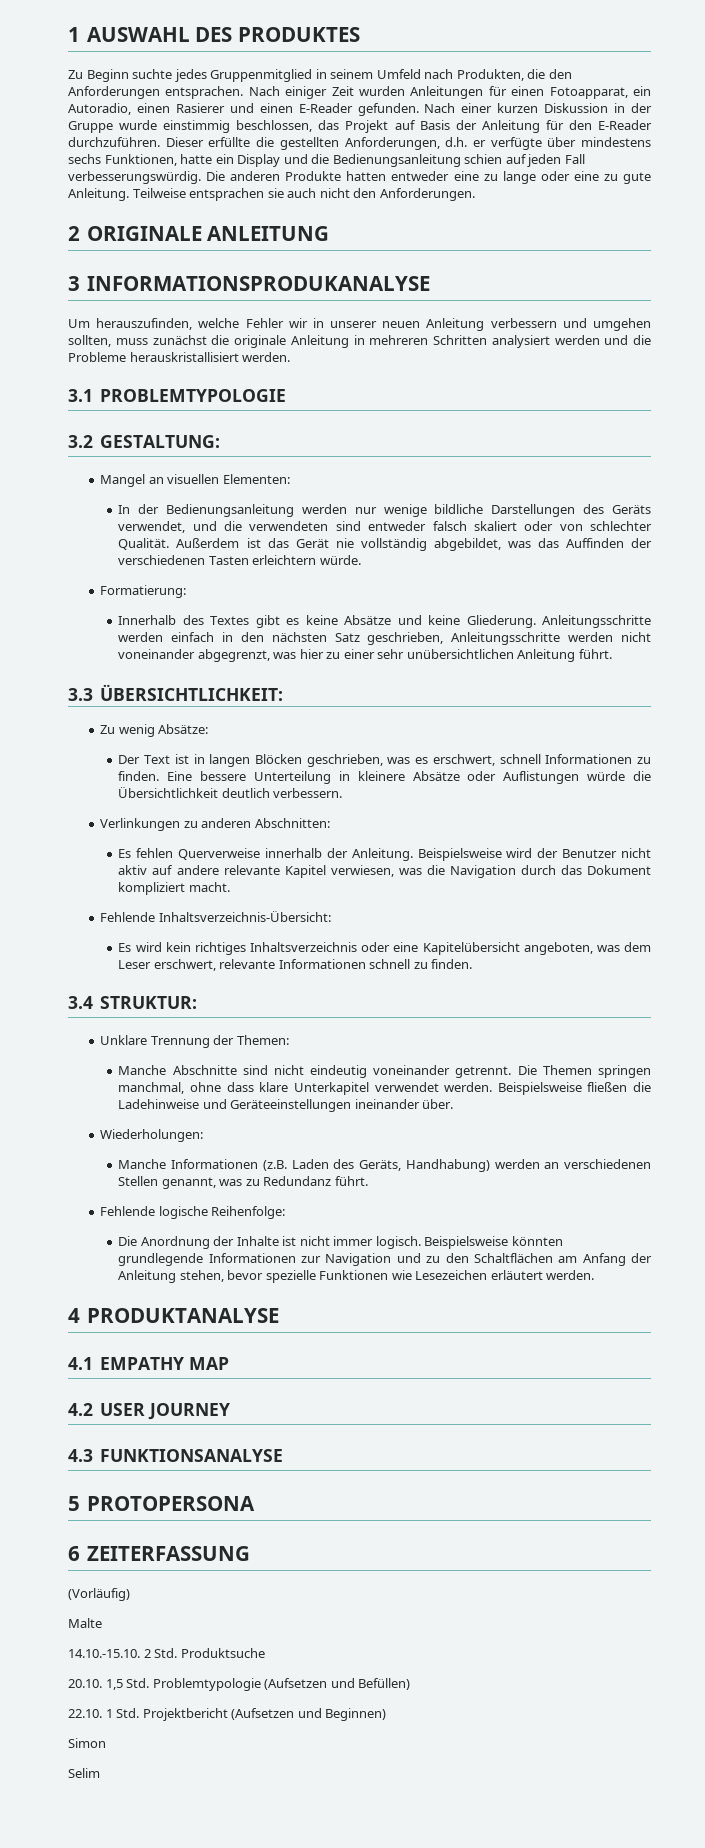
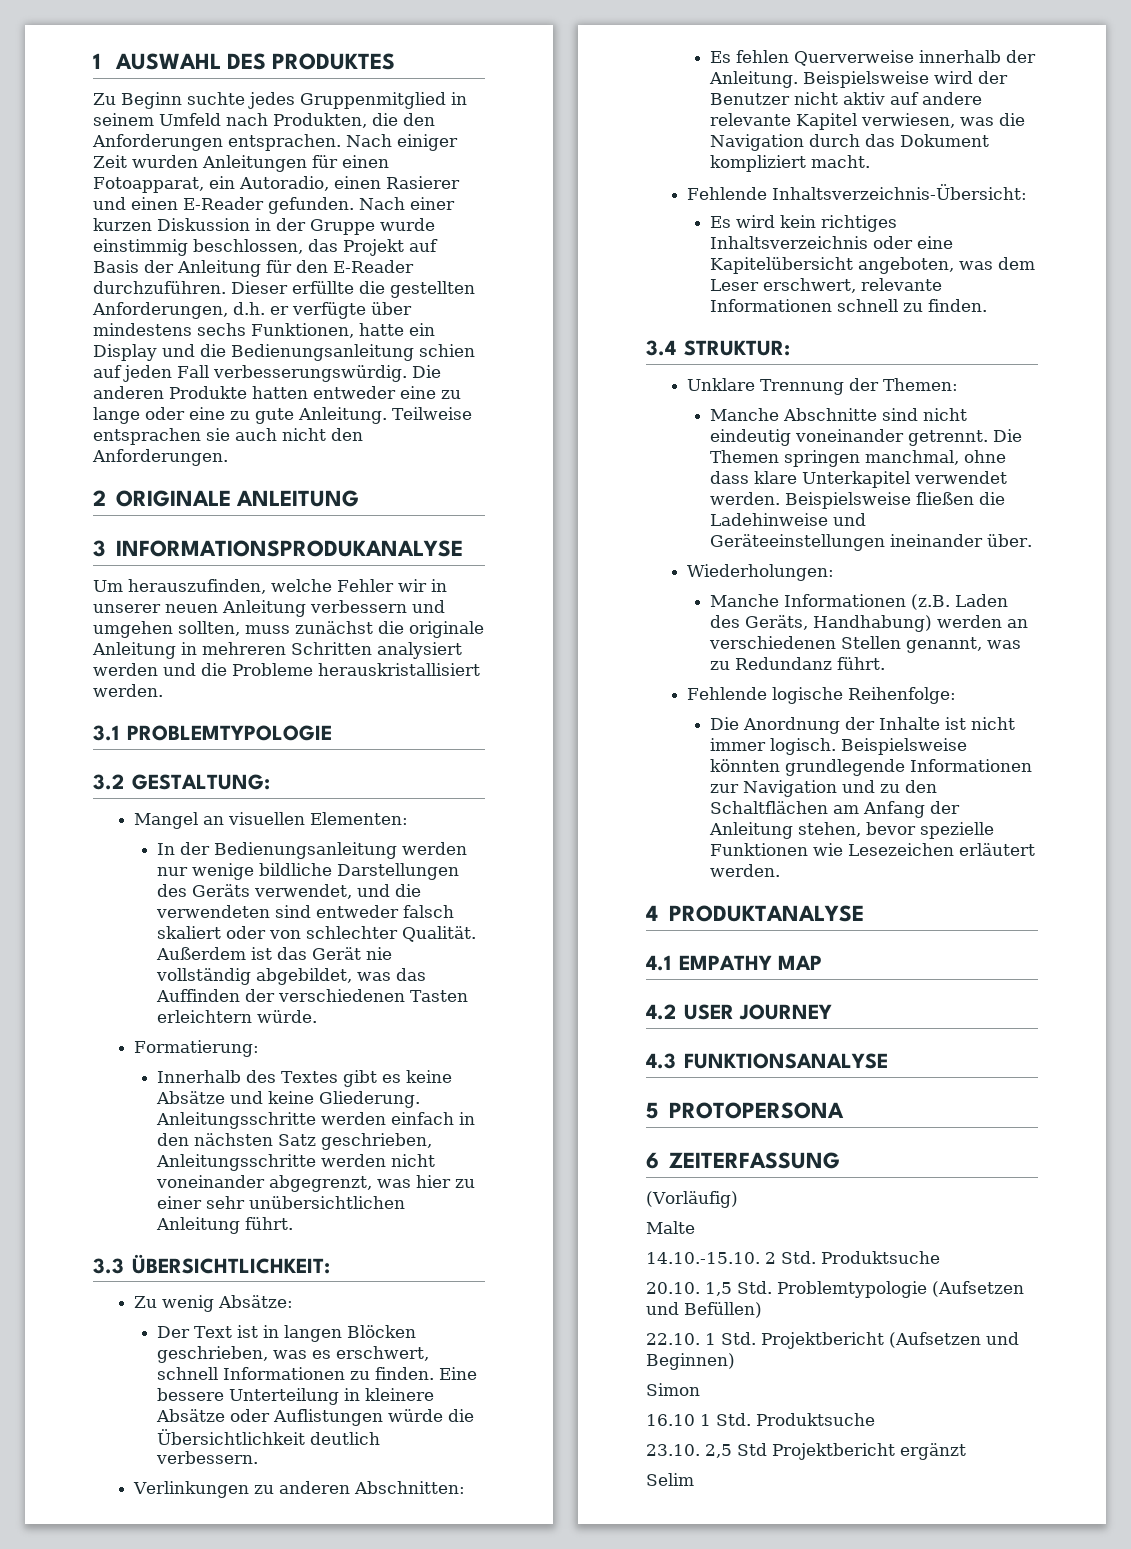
+ 16.10 1 Std. Produktsuche
+ 23.10. 2,5 Std Projektbericht ergänzt

